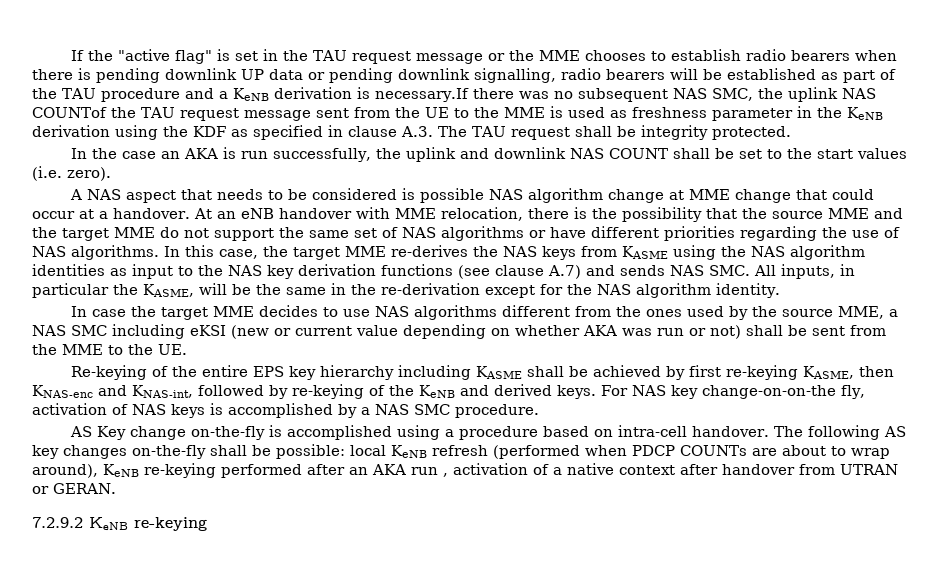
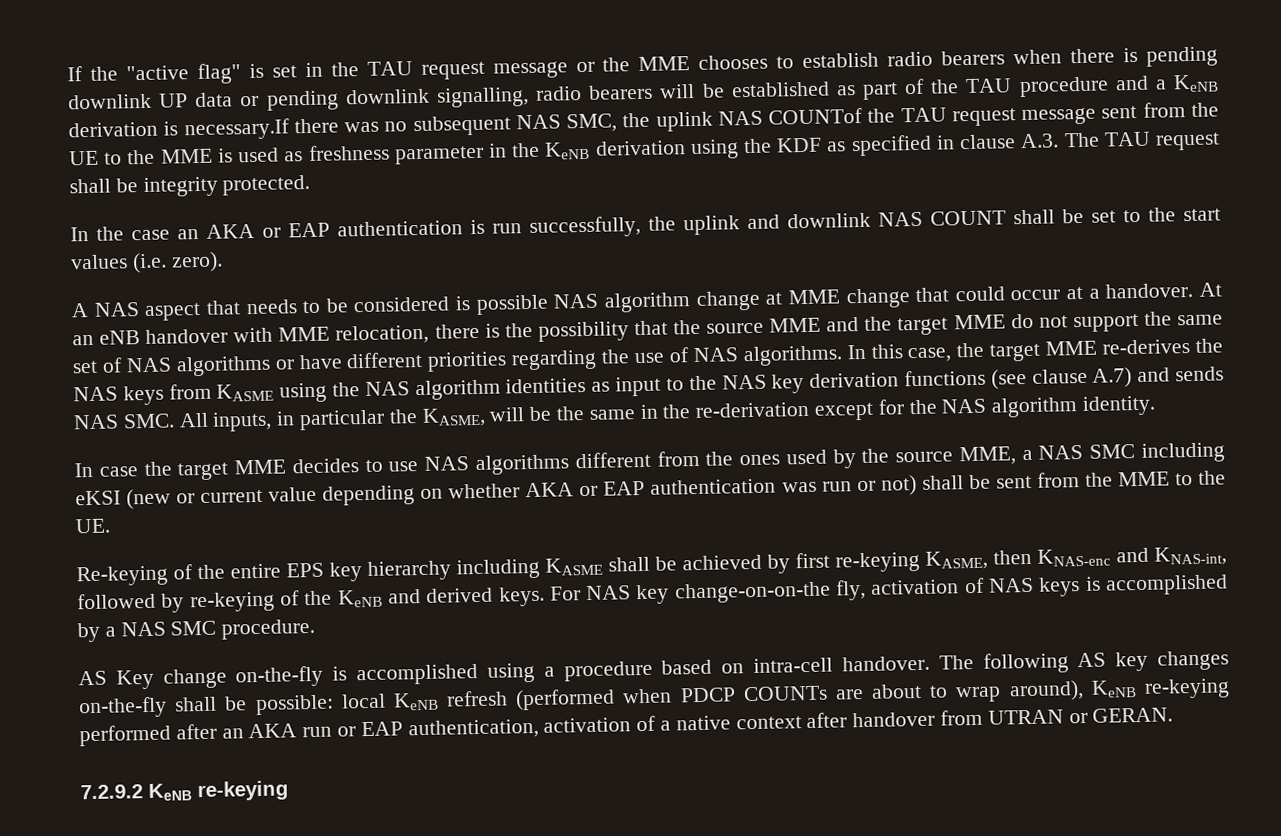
- In the case an AKA is run successfully, the uplink and downlink NAS COUNT shall be set to the start values (i.e. zero).
+ In the case an AKA or EAP authentication is run successfully, the uplink and downlink NAS COUNT shall be set to the start values (i.e. zero).
- In case the target MME decides to use NAS algorithms different from the ones used by the source MME, a NAS SMC including eKSI (new or current value depending on whether AKA was run or not) shall be sent from the MME to the UE.
+ In case the target MME decides to use NAS algorithms different from the ones used by the source MME, a NAS SMC including eKSI (new or current value depending on whether AKA or EAP authentication was run or not) shall be sent from the MME to the UE.
- The following AS key changes on-the-fly shall be possible: local KeNB refresh (performed when PDCP COUNTs are about to wrap around), KeNB re-keying performed after an AKA run , activation of a native context after handover from UTRAN or GERAN.
+ The following AS key changes on-the-fly shall be possible: local KeNB refresh (performed when PDCP COUNTs are about to wrap around), KeNB re-keying performed after an AKA run or EAP authentication, activation of a native context after handover from UTRAN or GERAN.

